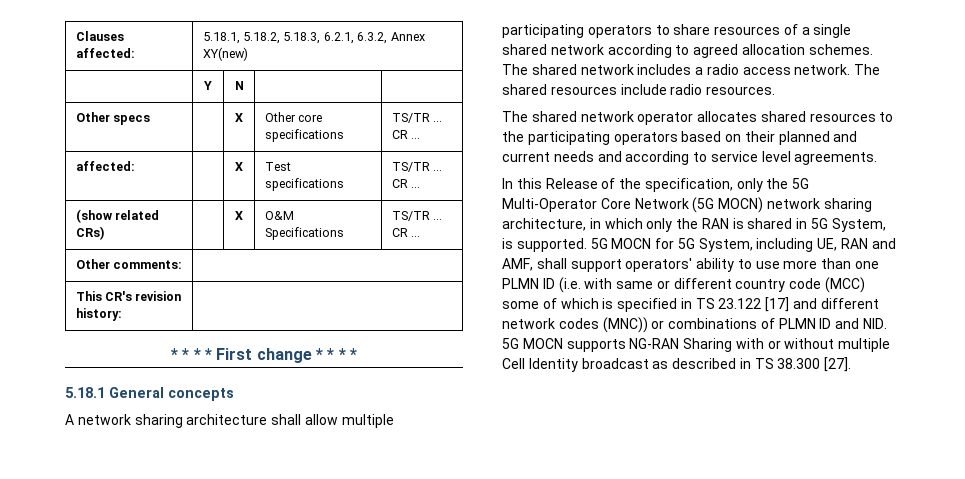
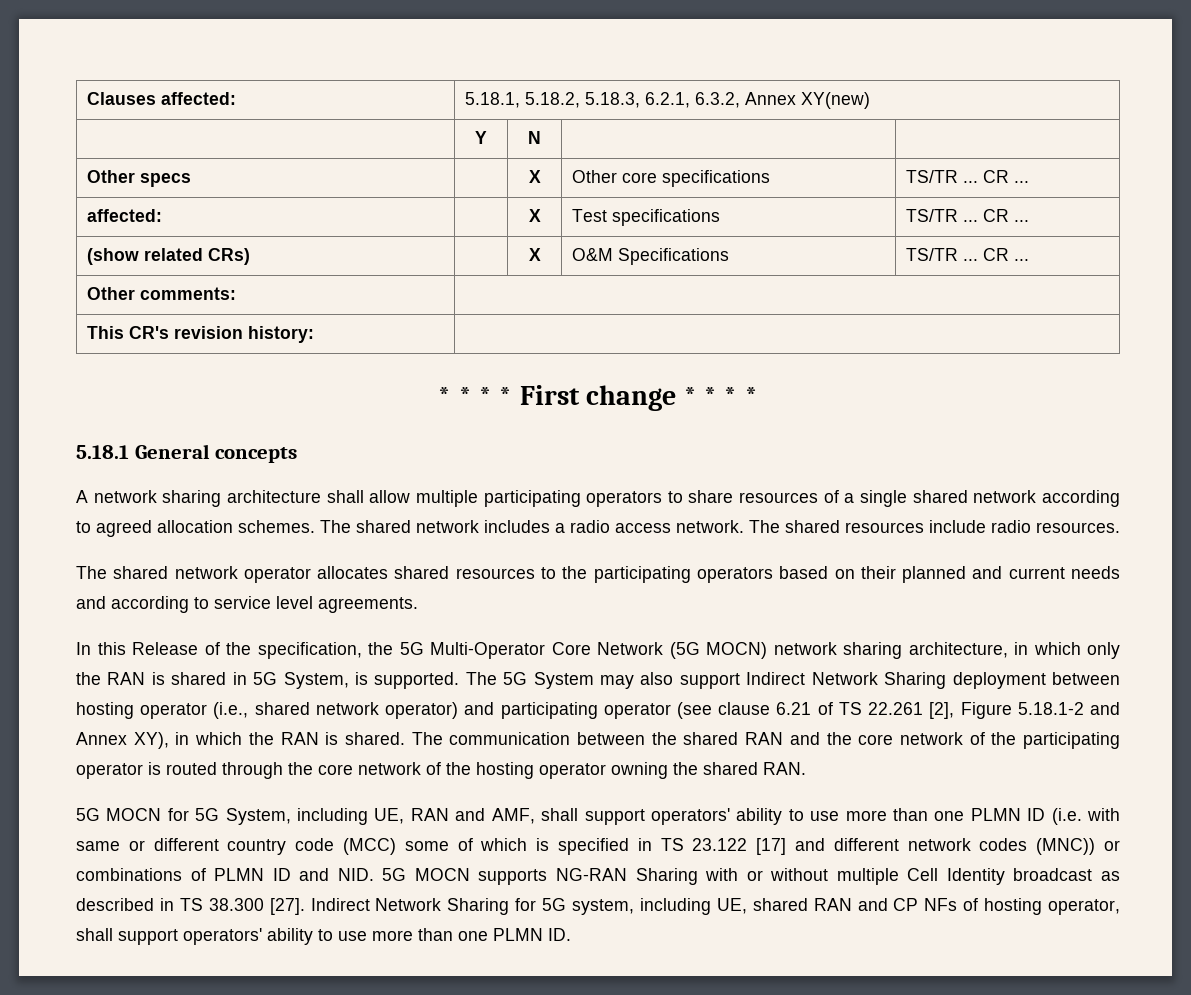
- In this Release of the specification, only the 5G Multi-Operator Core Network (5G MOCN) network sharing architecture, in which only the RAN is shared in 5G System, is supported. 5G MOCN for 5G System, including UE, RAN and AMF, shall support operators' ability to use more than one PLMN ID (i.e. with same or different country code (MCC) some of which is specified in TS 23.122 [17] and different network codes (MNC)) or combinations of PLMN ID and NID. 5G MOCN supports NG-RAN Sharing with or without multiple Cell Identity broadcast as described in TS 38.300 [27].
+ In this Release of the specification, the 5G Multi-Operator Core Network (5G MOCN) network sharing architecture, in which only the RAN is shared in 5G System, is supported. The 5G System may also support Indirect Network Sharing deployment between hosting operator (i.e., shared network operator) and participating operator (see clause 6.21 of TS 22.261 [2], Figure 5.18.1-2 and Annex XY), in which the RAN is shared. The communication between the shared RAN and the core network of the participating operator is routed through the core network of the hosting operator owning the shared RAN.
+ 5G MOCN for 5G System, including UE, RAN and AMF, shall support operators' ability to use more than one PLMN ID (i.e. with same or different country code (MCC) some of which is specified in TS 23.122 [17] and different network codes (MNC)) or combinations of PLMN ID and NID. 5G MOCN supports NG-RAN Sharing with or without multiple Cell Identity broadcast as described in TS 38.300 [27].
+ Indirect Network Sharing for 5G system, including UE, shared RAN and CP NFs of hosting operator, shall support operators' ability to use more than one PLMN ID.

